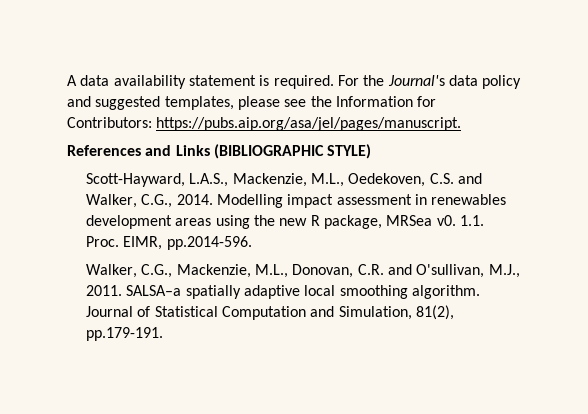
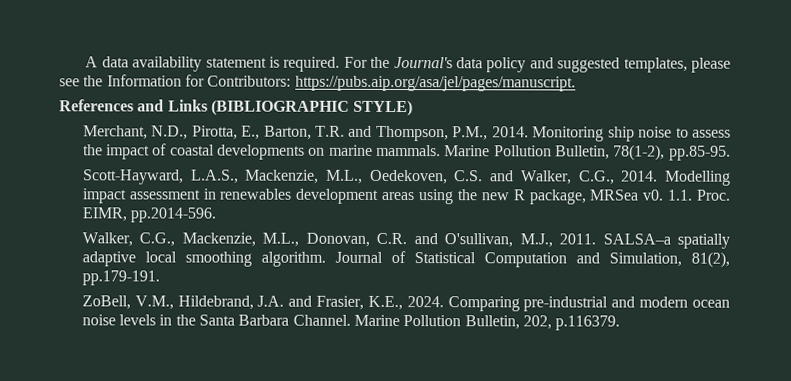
+ Merchant, N.D., Pirotta, E., Barton, T.R. and Thompson, P.M., 2014. Monitoring ship noise to assess the impact of coastal developments on marine mammals. Marine Pollution Bulletin, 78(1-2), pp.85-95.
+ ZoBell, V.M., Hildebrand, J.A. and Frasier, K.E., 2024. Comparing pre-industrial and modern ocean noise levels in the Santa Barbara Channel. Marine Pollution Bulletin, 202, p.116379.

